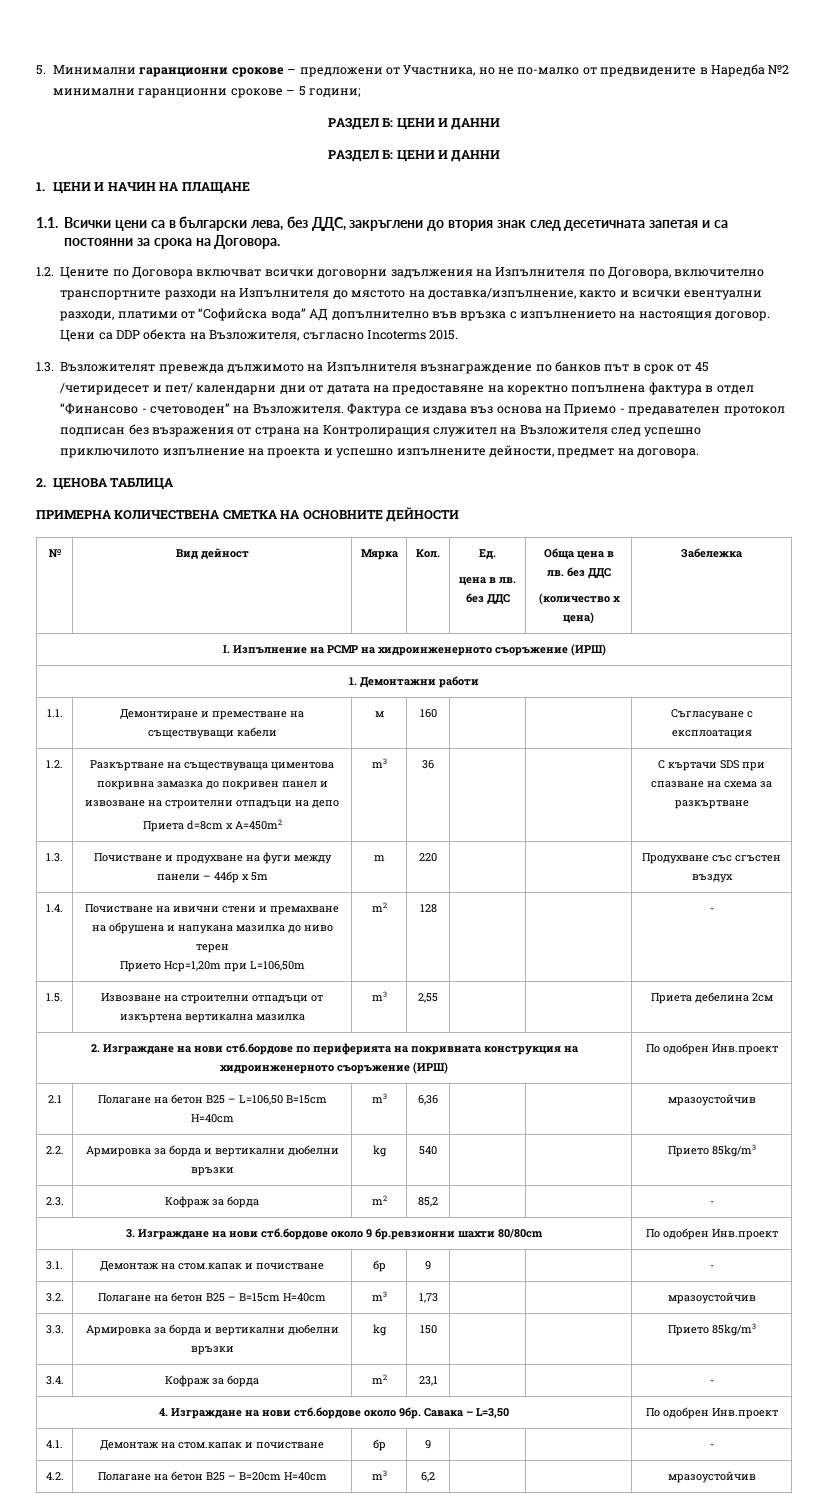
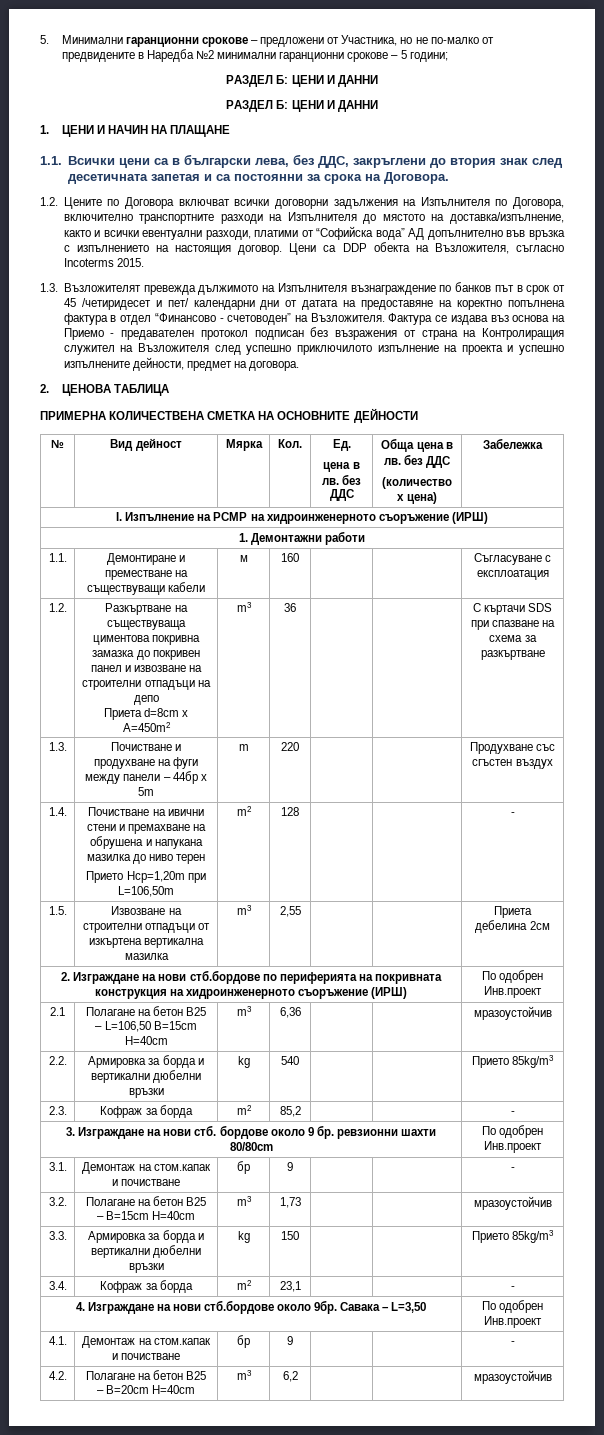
- 3. Изграждане на нови стб.бордове около 9 бр.ревзионни шахти 80/80cm | По одобрен Инв.проект
+ 3. Изграждане на нови стб. бордове около 9 бр. ревзионни шахти 80/80cm | По одобрен Инв.проект

